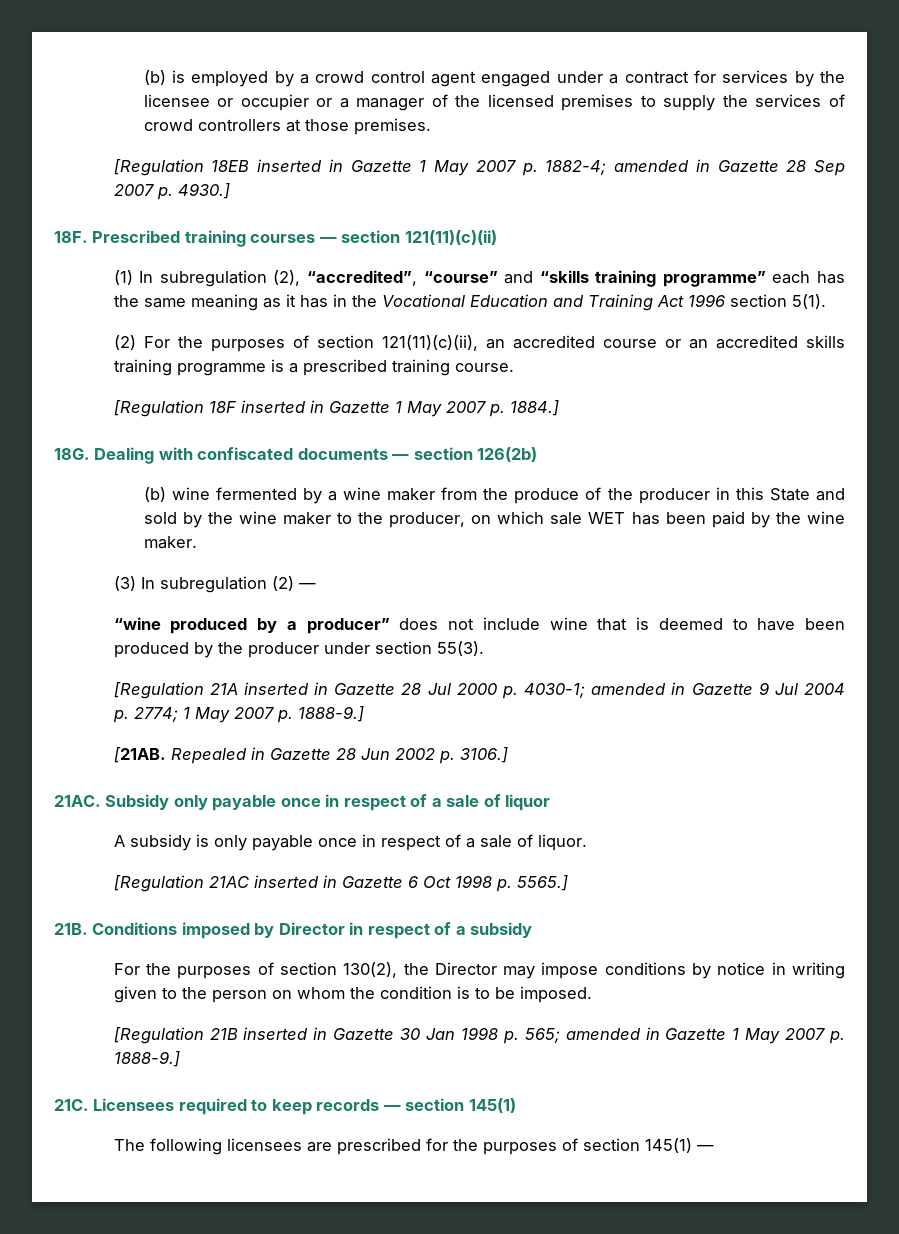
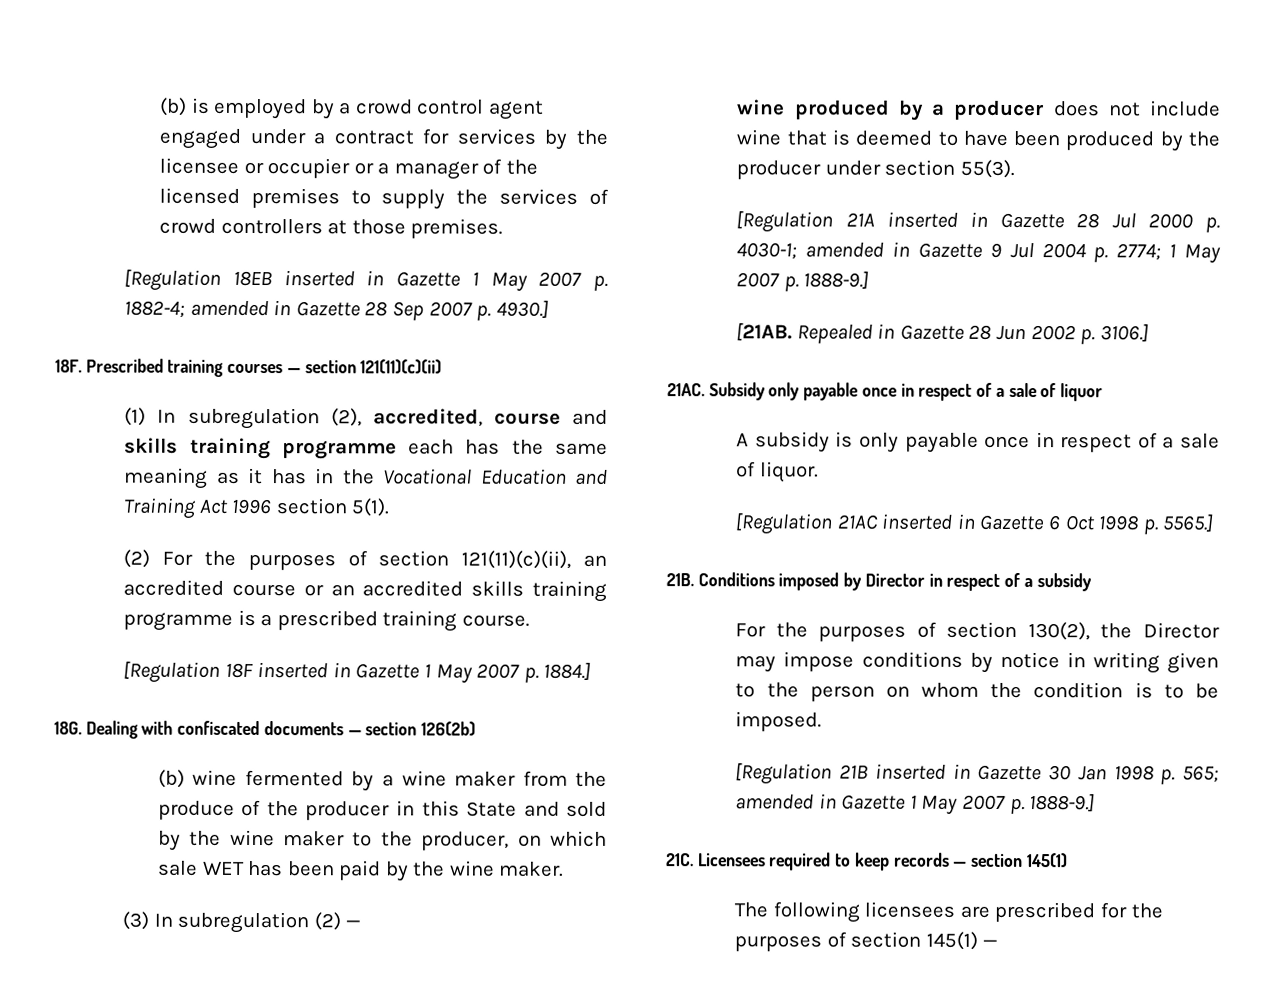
- (1) In subregulation (2), “accredited”, “course” and “skills training programme” each has the same meaning as it has in the Vocational Education and Training Act 1996 section 5(1).
+ (1) In subregulation (2), accredited, course and skills training programme each has the same meaning as it has in the Vocational Education and Training Act 1996 section 5(1).
- “wine produced by a producer” does not include wine that is deemed to have been produced by the producer under section 55(3).
+ wine produced by a producer does not include wine that is deemed to have been produced by the producer under section 55(3).

